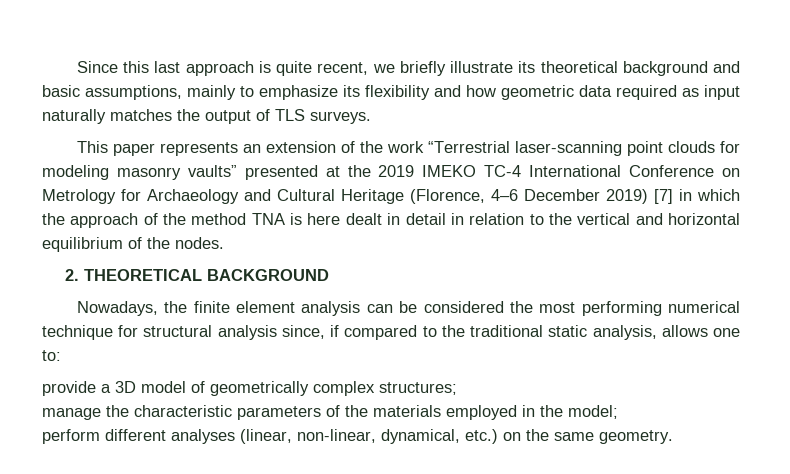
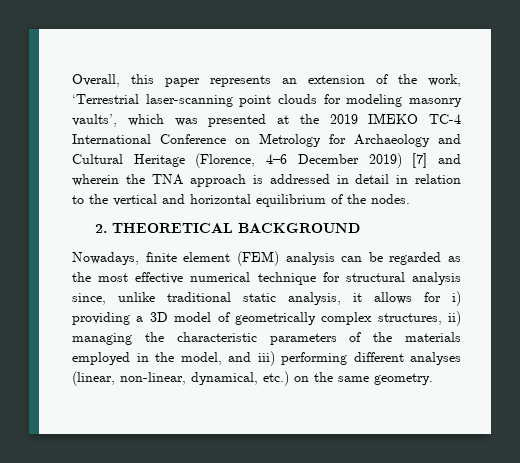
- Since this last approach is quite recent, we briefly illustrate its theoretical background and basic assumptions, mainly to emphasize its flexibility and how geometric data required as input naturally matches the output of TLS surveys.
- This paper represents an extension of the work “Terrestrial laser-scanning point clouds for modeling masonry vaults” presented at the 2019 IMEKO TC-4 International Conference on Metrology for Archaeology and Cultural Heritage (Florence, 4–6 December 2019) [7] in which the approach of the method TNA is here dealt in detail in relation to the vertical and horizontal equilibrium of the nodes.
+ Overall, this paper represents an extension of the work, ‘Terrestrial laser-scanning point clouds for modeling masonry vaults’, which was presented at the 2019 IMEKO TC-4 International Conference on Metrology for Archaeology and Cultural Heritage (Florence, 4–6 December 2019) [7] and wherein the TNA approach is addressed in detail in relation to the vertical and horizontal equilibrium of the nodes.
- Nowadays, the finite element analysis can be considered the most performing numerical technique for structural analysis since, if compared to the traditional static analysis, allows one to:
- provide a 3D model of geometrically complex structures;
- manage the characteristic parameters of the materials employed in the model;
- perform different analyses (linear, non-linear, dynamical, etc.) on the same geometry.
+ Nowadays, finite element (FEM) analysis can be regarded as the most effective numerical technique for structural analysis since, unlike traditional static analysis, it allows for i) providing a 3D model of geometrically complex structures, ii) managing the characteristic parameters of the materials employed in the model, and iii) performing different analyses (linear, non-linear, dynamical, etc.) on the same geometry.

